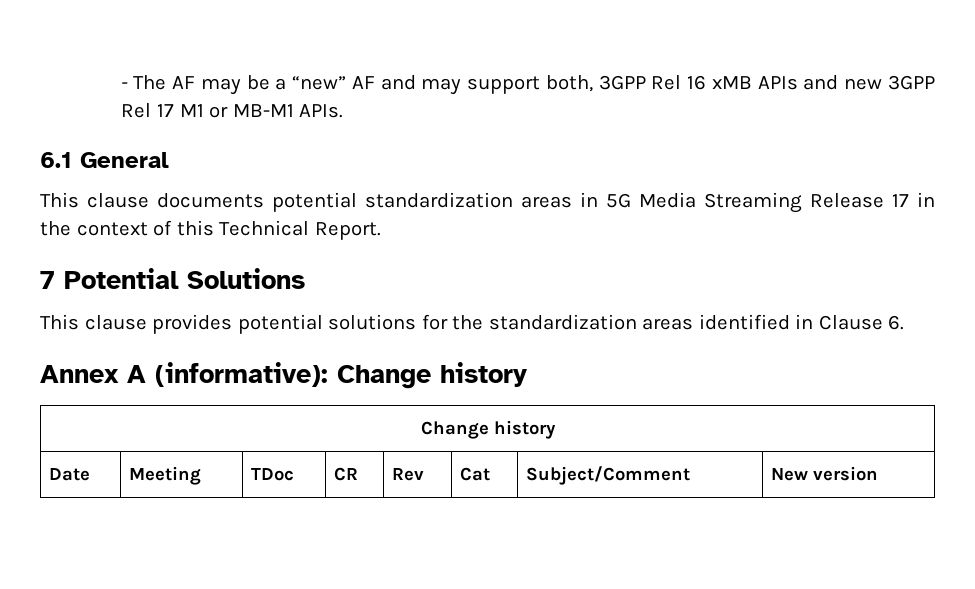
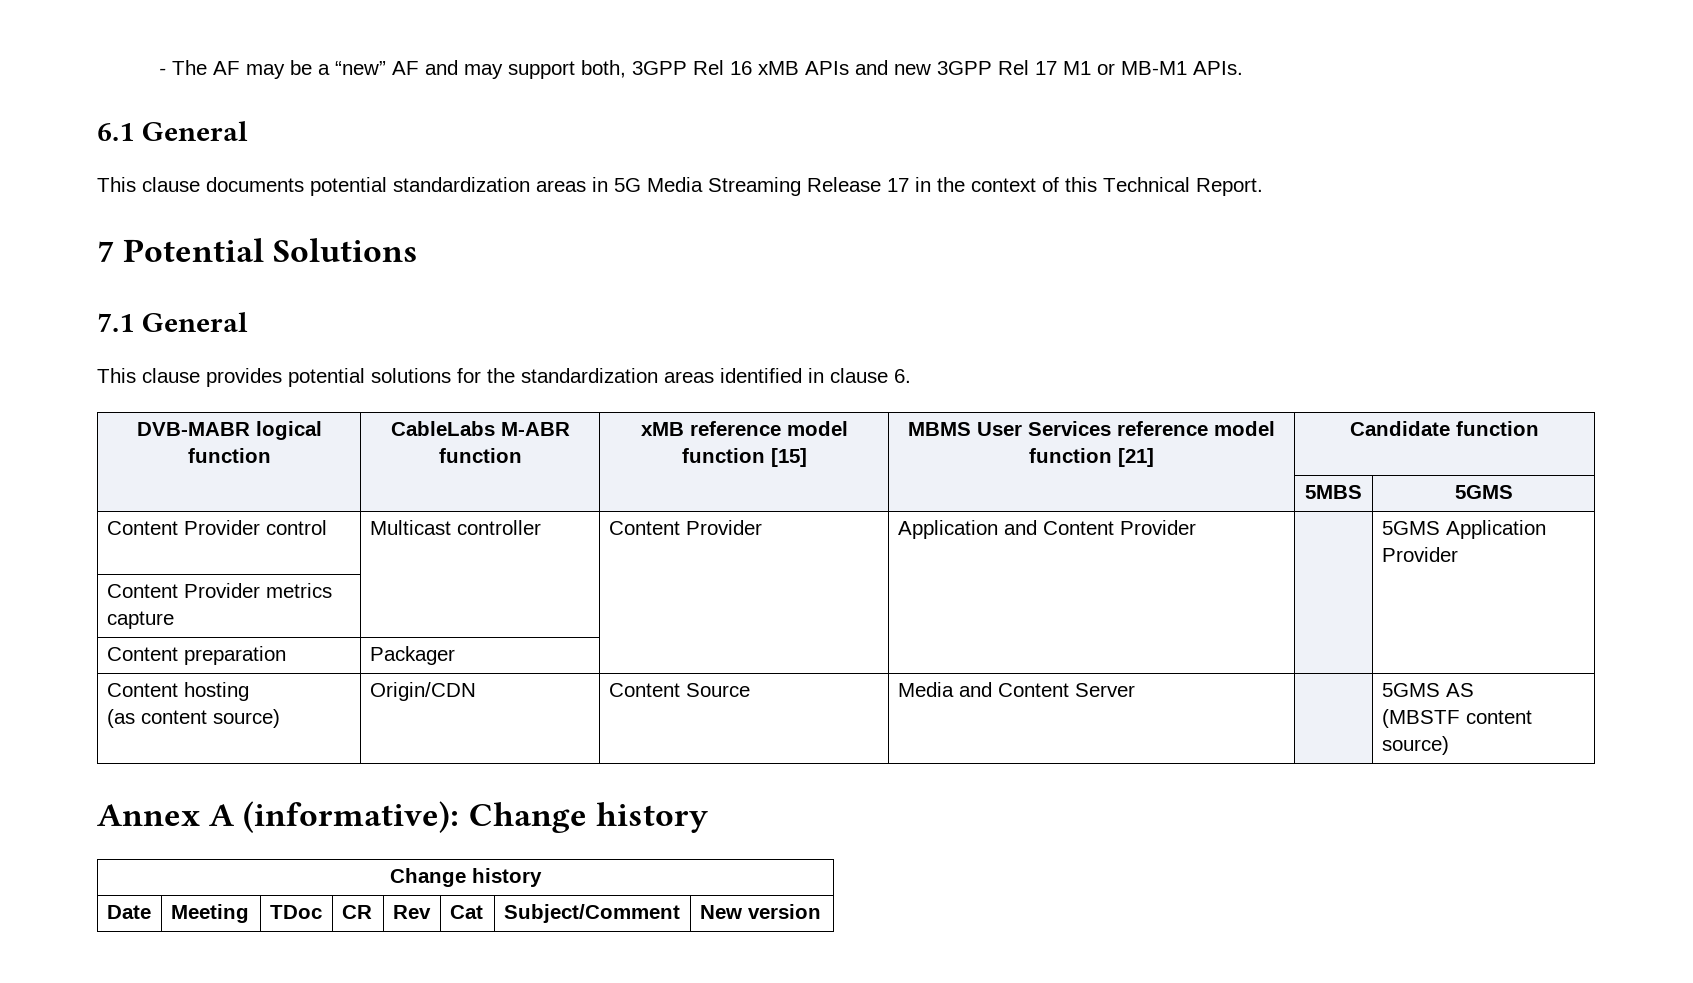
+ 7.1 General
- This clause provides potential solutions for the standardization areas identified in Clause 6.
+ This clause provides potential solutions for the standardization areas identified in clause 6.
+ DVB-MABR logical function | CableLabs M-ABR function | xMB reference model function [15] | MBMS User Services reference model function [21] | Candidate function
+ | | | | 5MBS | 5GMS
+ Content Provider control | Multicast controller | Content Provider | Application and Content Provider | | 5GMS Application Provider
+ Content Provider metrics capture | | | | |
+ Content preparation | Packager | | | |
+ Content hosting
+ (as content source) | Origin/CDN | Content Source | Media and Content Server | | 5GMS AS
+ (MBSTF content source)

